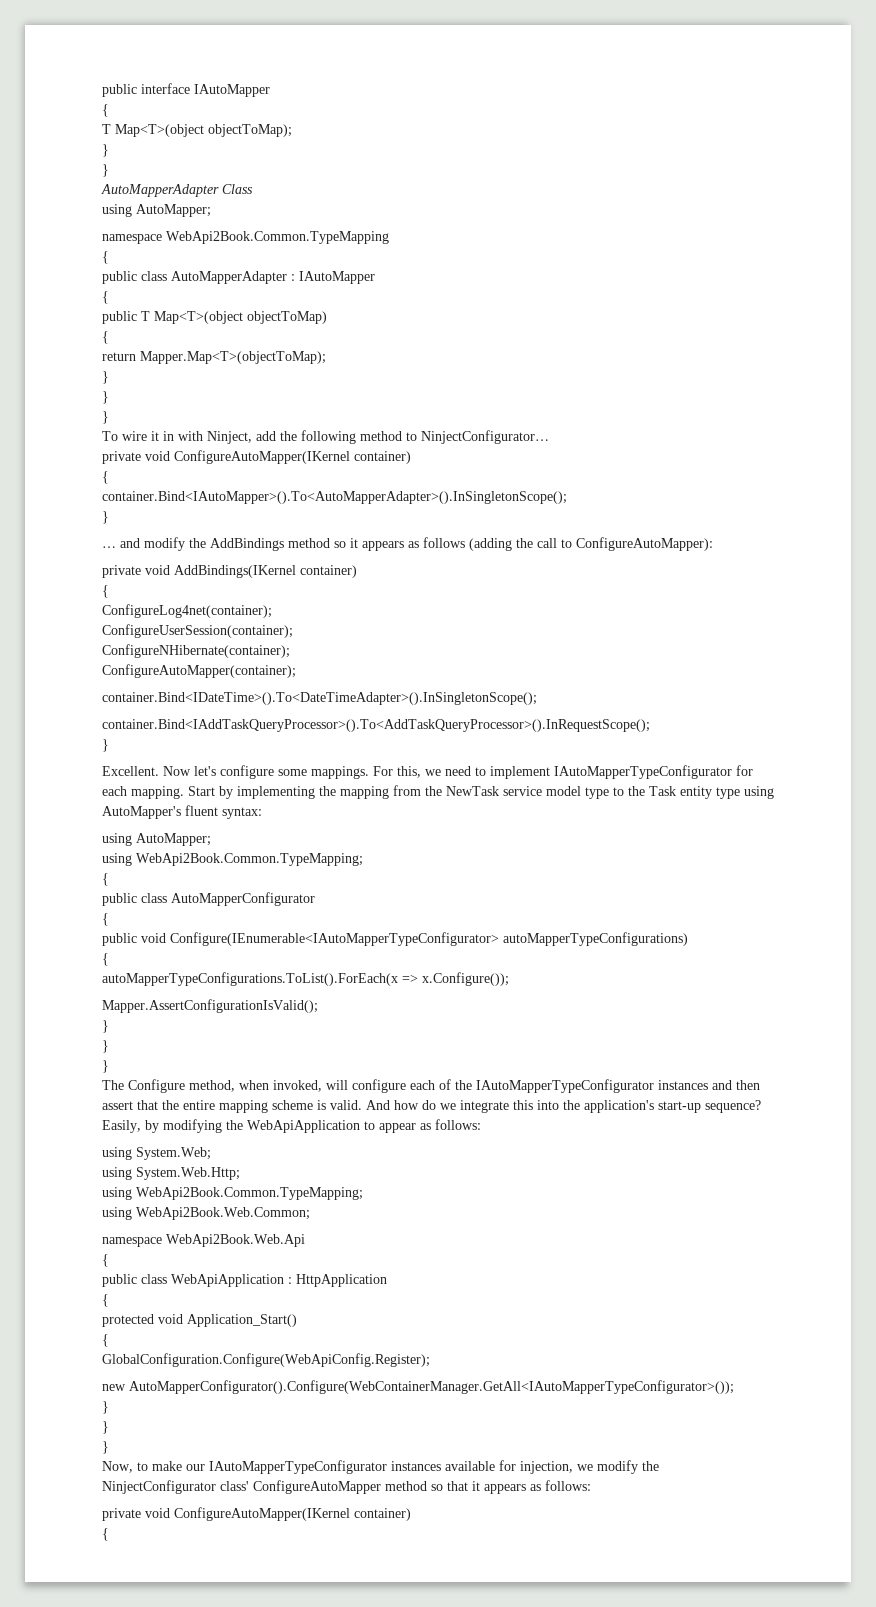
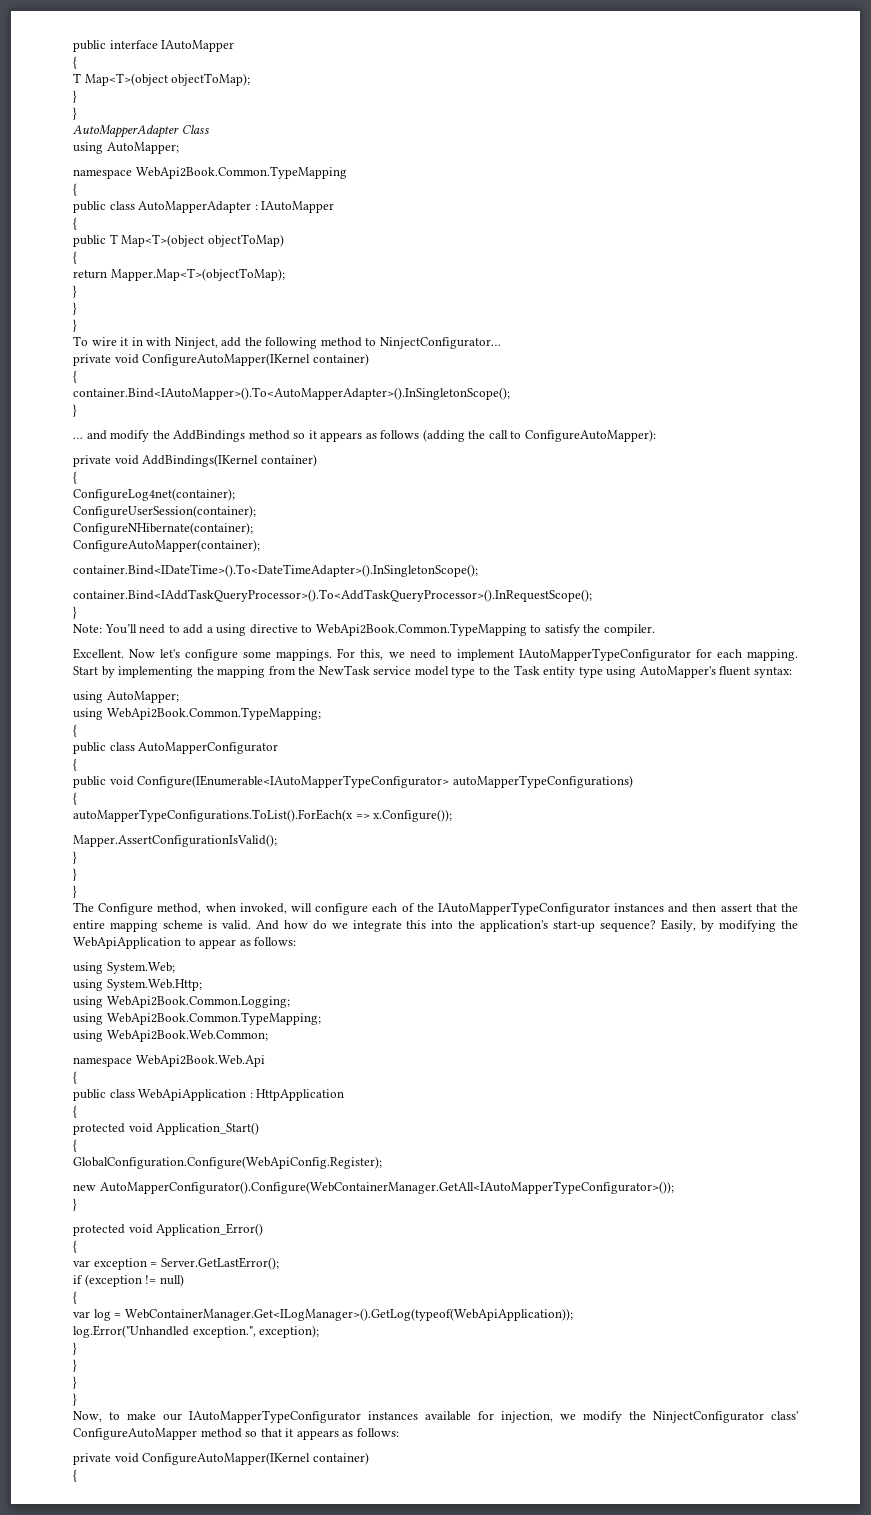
+ Note: You’ll need to add a using directive to WebApi2Book.Common.TypeMapping to satisfy the compiler.
+ using WebApi2Book.Common.Logging;
+ protected void Application_Error()
+ {
+ var exception = Server.GetLastError();
+ if (exception != null)
+ {
+ var log = WebContainerManager.Get<ILogManager>().GetLog(typeof(WebApiApplication));
+ log.Error("Unhandled exception.", exception);
+ }
+ }

